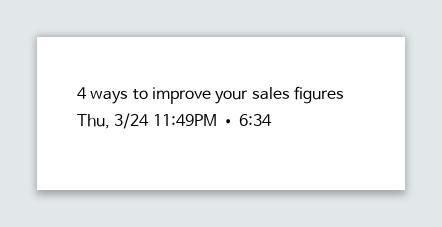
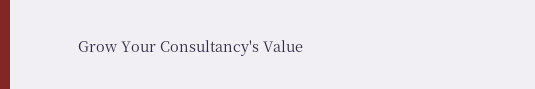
- 4 ways to improve your sales figures
- Thu, 3/24 11:49PM • 6:34
+ Grow Your Consultancy's Value

